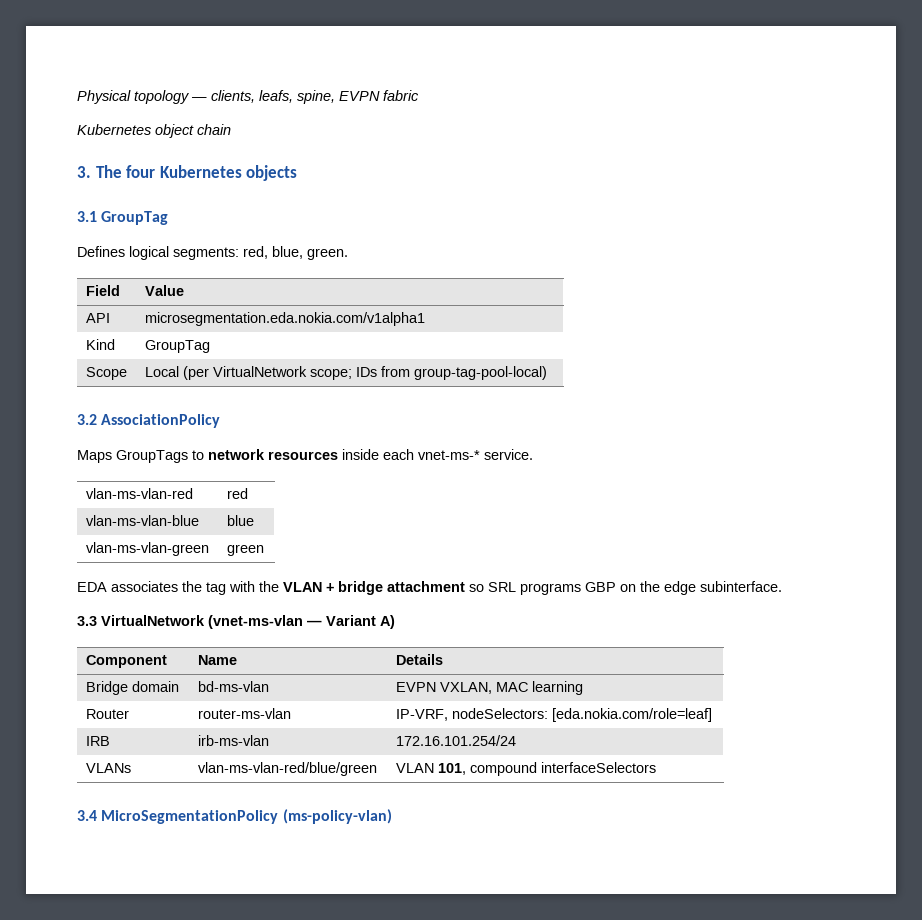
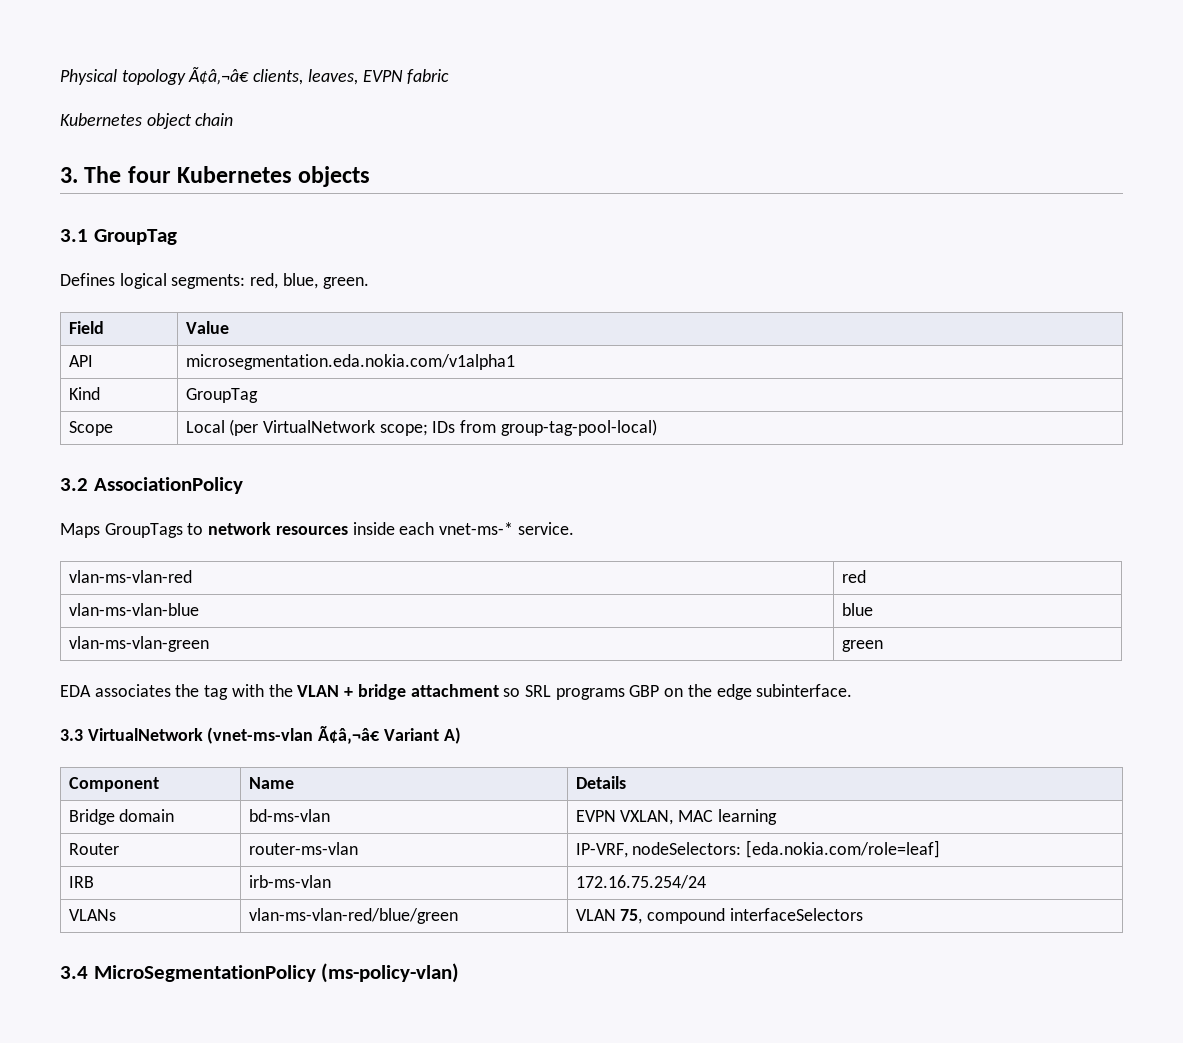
- Physical topology — clients, leafs, spine, EVPN fabric
+ Physical topology Ã¢â‚¬â€ clients, leaves, EVPN fabric
- 3.3 VirtualNetwork (vnet-ms-vlan — Variant A)
+ 3.3 VirtualNetwork (vnet-ms-vlan Ã¢â‚¬â€ Variant A)
- IRB | irb-ms-vlan | 172.16.101.254/24
+ IRB | irb-ms-vlan | 172.16.75.254/24
- VLANs | vlan-ms-vlan-red/blue/green | VLAN 101, compound interfaceSelectors
+ VLANs | vlan-ms-vlan-red/blue/green | VLAN 75, compound interfaceSelectors

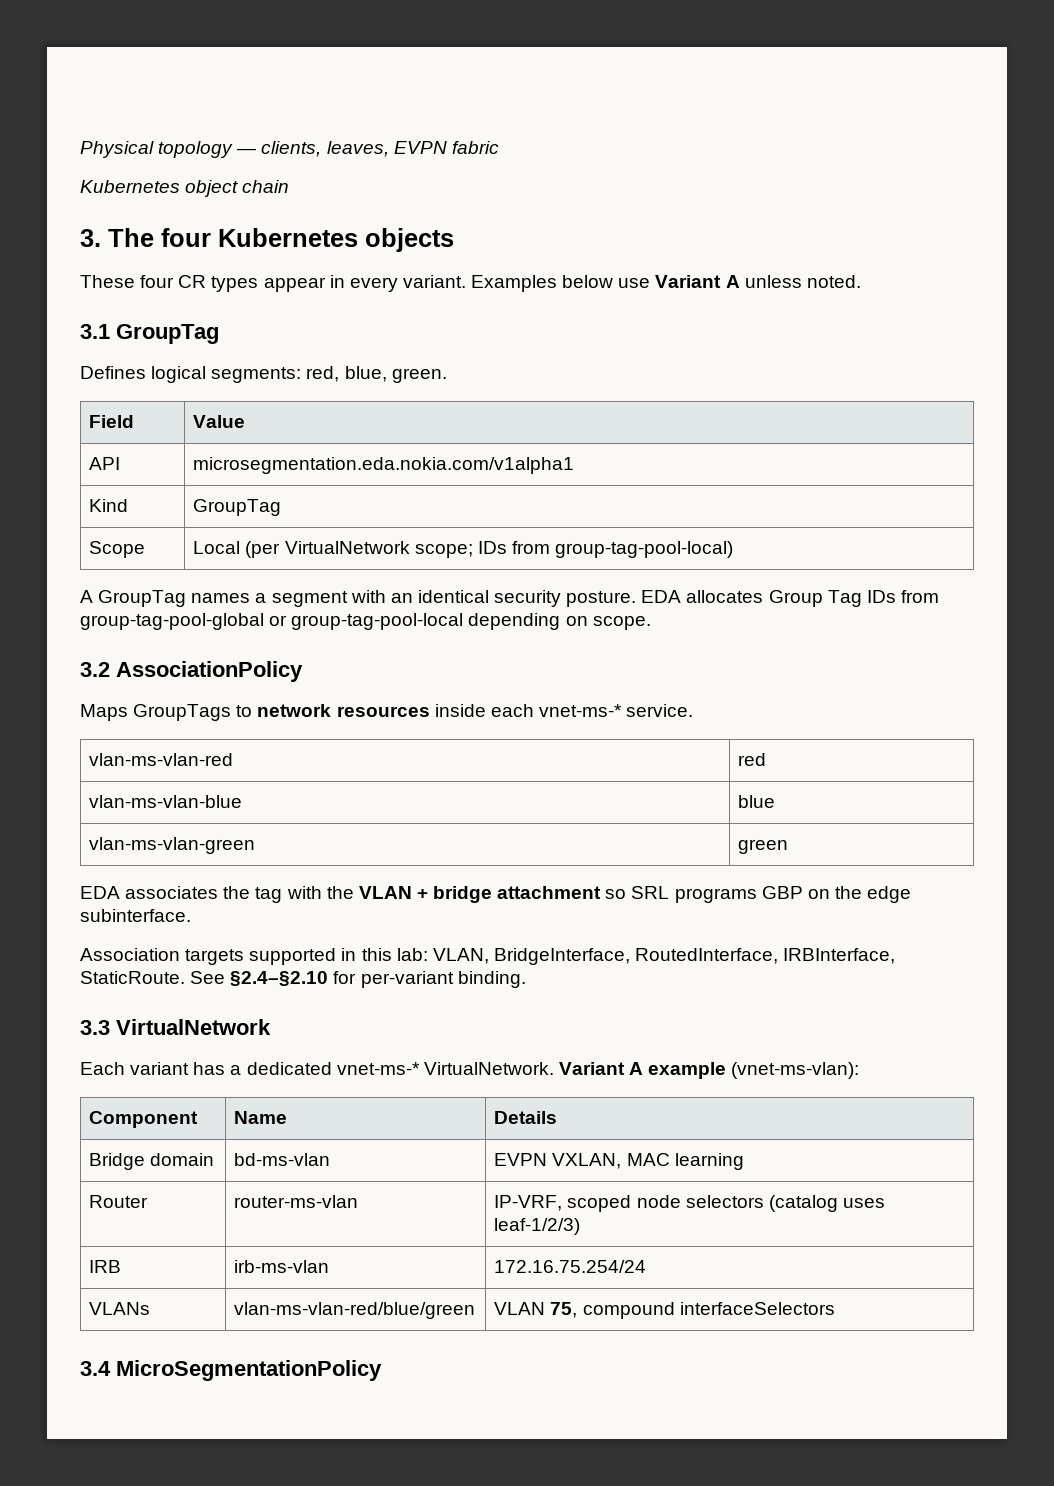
- Physical topology Ã¢â‚¬â€ clients, leaves, EVPN fabric
+ Physical topology — clients, leaves, EVPN fabric
+ These four CR types appear in every variant. Examples below use Variant A unless noted.
+ A GroupTag names a segment with an identical security posture. EDA allocates Group Tag IDs from group-tag-pool-global or group-tag-pool-local depending on scope.
- 3.3 VirtualNetwork (vnet-ms-vlan Ã¢â‚¬â€ Variant A)
+ Association targets supported in this lab: VLAN, BridgeInterface, RoutedInterface, IRBInterface, StaticRoute. See §2.4–§2.10 for per-variant binding.
+ 3.3 VirtualNetwork
+ Each variant has a dedicated vnet-ms-* VirtualNetwork. Variant A example (vnet-ms-vlan):
- Router | router-ms-vlan | IP-VRF, nodeSelectors: [eda.nokia.com/role=leaf]
+ Router | router-ms-vlan | IP-VRF, scoped node selectors (catalog uses leaf-1/2/3)
- 3.4 MicroSegmentationPolicy (ms-policy-vlan)
+ 3.4 MicroSegmentationPolicy

